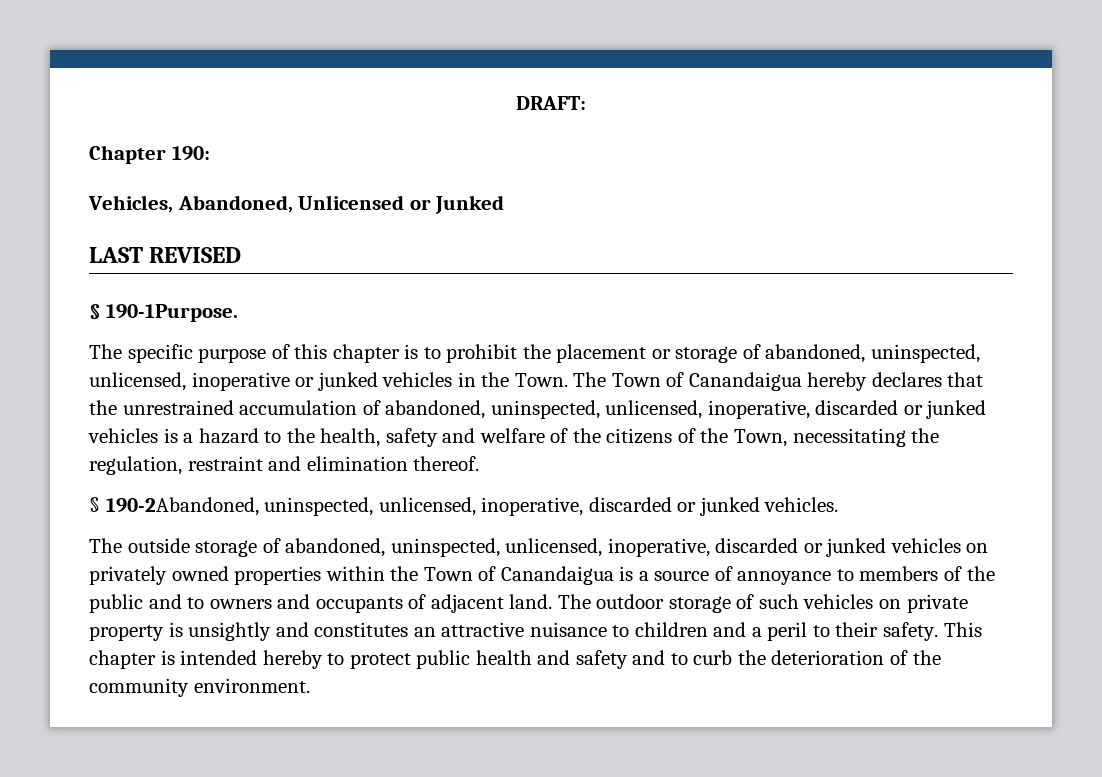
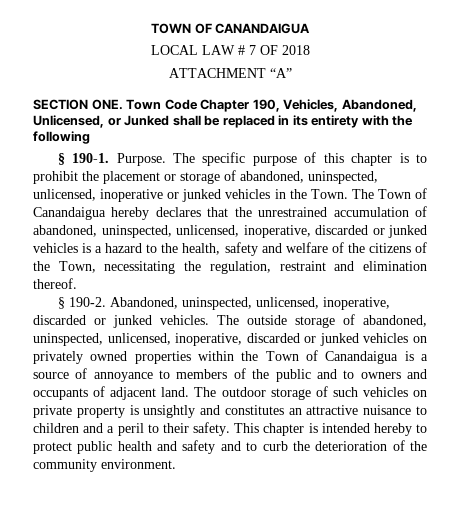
- DRAFT:
- Chapter 190:
- Vehicles, Abandoned, Unlicensed or Junked
- LAST REVISED
- § 190-1Purpose.
- The specific purpose of this chapter is to prohibit the placement or storage of abandoned, uninspected, unlicensed, inoperative or junked vehicles in the Town.
+ TOWN OF CANANDAIGUA
+ LOCAL LAW # 7 OF 2018
+ ATTACHMENT “A”
+ SECTION ONE. Town Code Chapter 190, Vehicles, Abandoned, Unlicensed, or Junked shall be replaced in its entirety with the following
+ § 190-1. Purpose. The specific purpose of this chapter is to prohibit the placement or storage of abandoned, uninspected, unlicensed, inoperative or junked vehicles in the Town.
- § 190-2Abandoned, uninspected, unlicensed, inoperative, discarded or junked vehicles.
- The outside storage of abandoned, uninspected, unlicensed, inoperative, discarded or junked vehicles on privately owned properties within the Town of Canandaigua is a source of annoyance to members of the public and to owners and occupants of adjacent land.
+ § 190-2. Abandoned, uninspected, unlicensed, inoperative, discarded or junked vehicles. The outside storage of abandoned, uninspected, unlicensed, inoperative, discarded or junked vehicles on privately owned properties within the Town of Canandaigua is a source of annoyance to members of the public and to owners and occupants of adjacent land.

